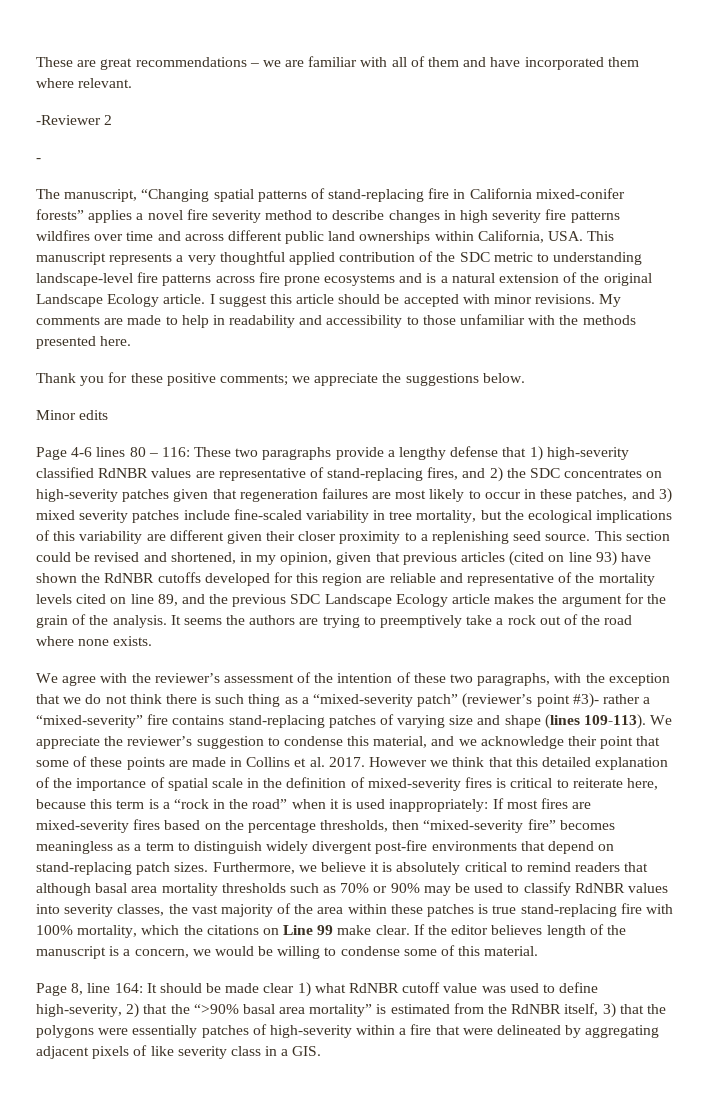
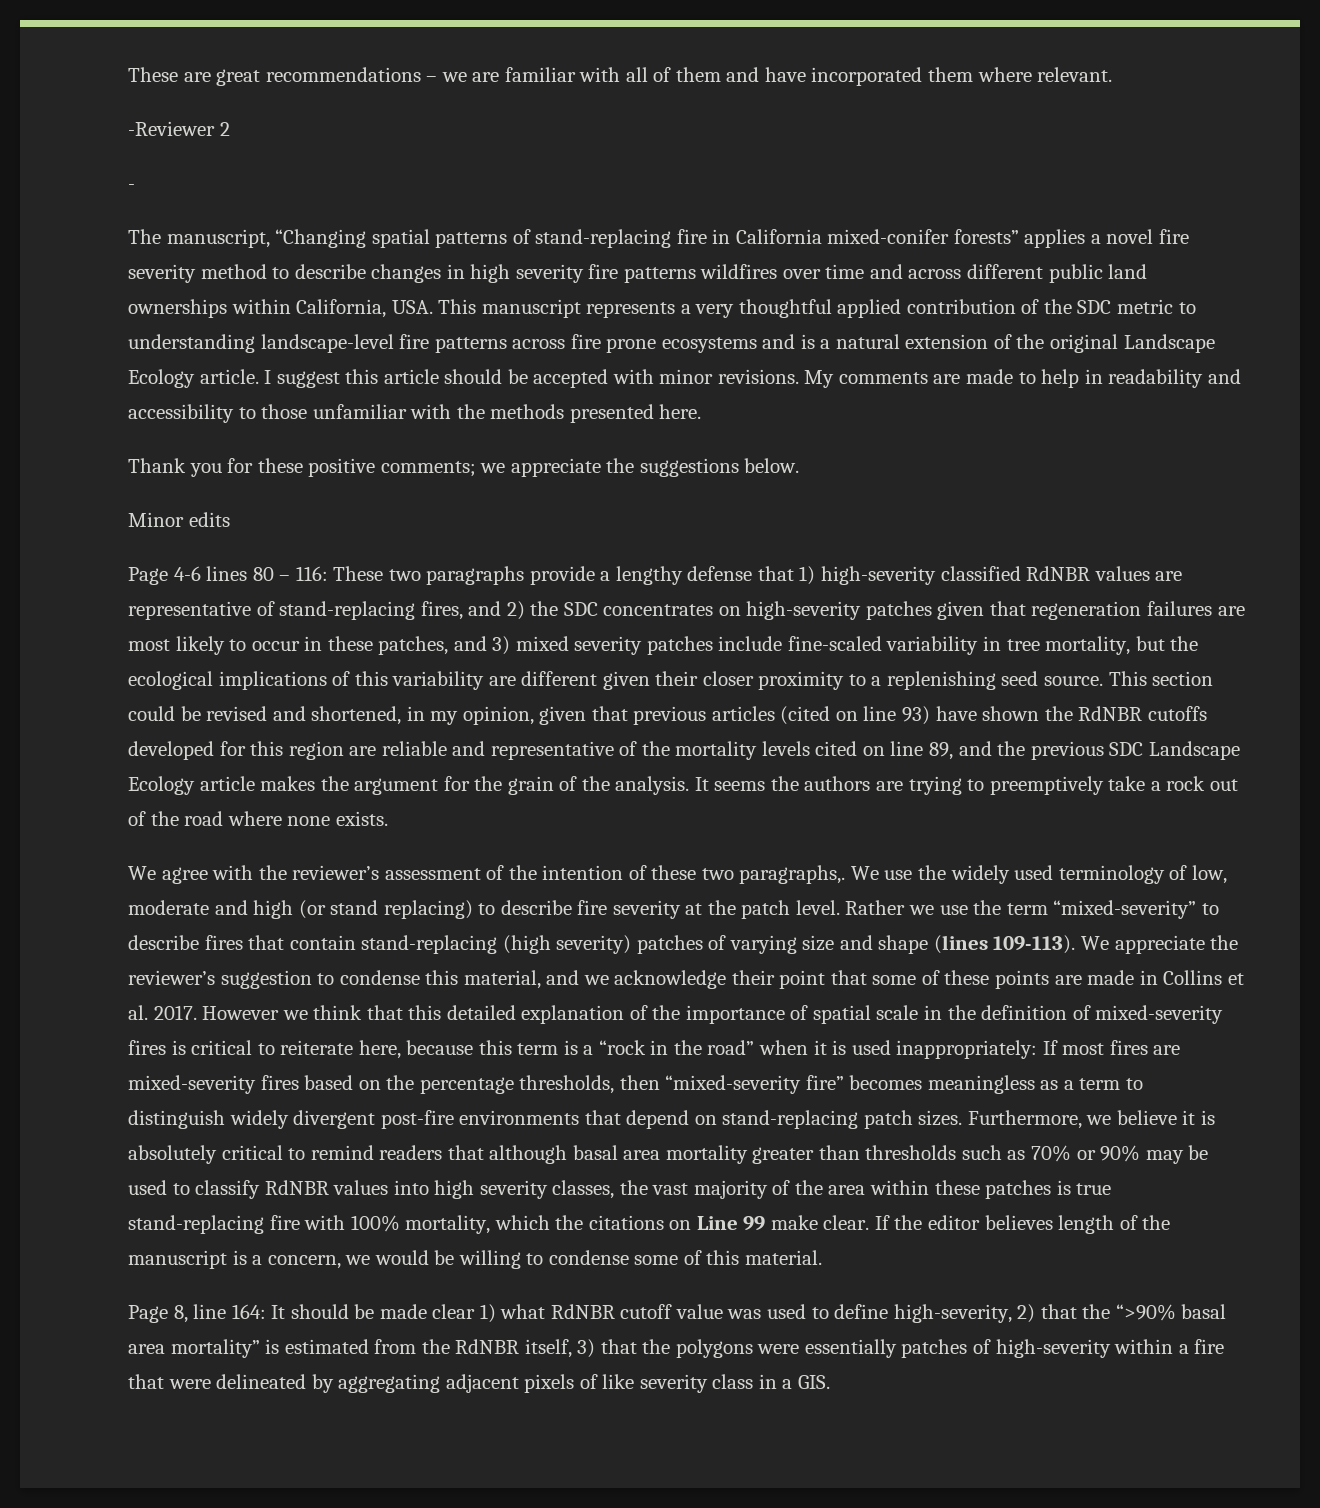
- We agree with the reviewer’s assessment of the intention of these two paragraphs, with the exception that we do not think there is such thing as a “mixed-severity patch” (reviewer’s point #3)- rather a “mixed-severity” fire contains stand-replacing patches of varying size and shape (lines 109-113).
+ We agree with the reviewer’s assessment of the intention of these two paragraphs,. We use the widely used terminology of low, moderate and high (or stand replacing) to describe fire severity at the patch level. Rather we use the term “mixed-severity” to describe fires that contain stand-replacing (high severity) patches of varying size and shape (lines 109-113).
- Furthermore, we believe it is absolutely critical to remind readers that although basal area mortality thresholds such as 70% or 90% may be used to classify RdNBR values into severity classes, the vast majority of the area within these patches is true stand-replacing fire with 100% mortality, which the citations on Line 99 make clear.
+ Furthermore, we believe it is absolutely critical to remind readers that although basal area mortality greater than thresholds such as 70% or 90% may be used to classify RdNBR values into high severity classes, the vast majority of the area within these patches is true stand-replacing fire with 100% mortality, which the citations on Line 99 make clear.

